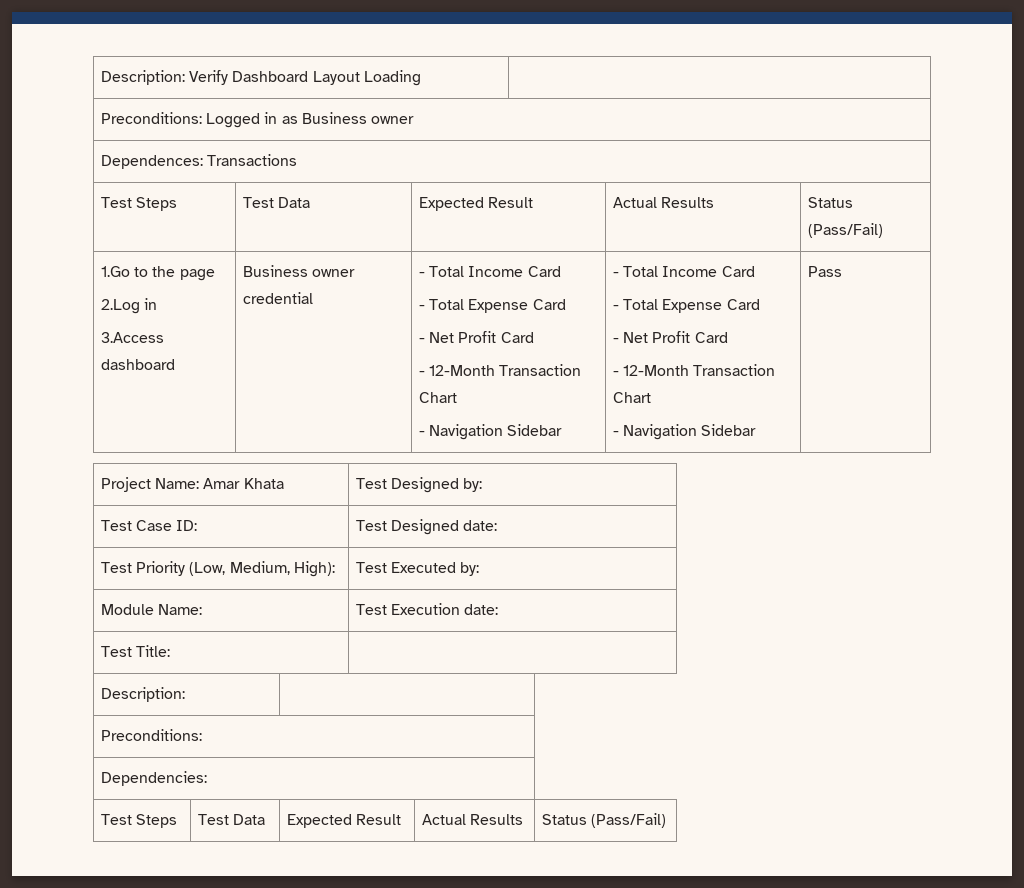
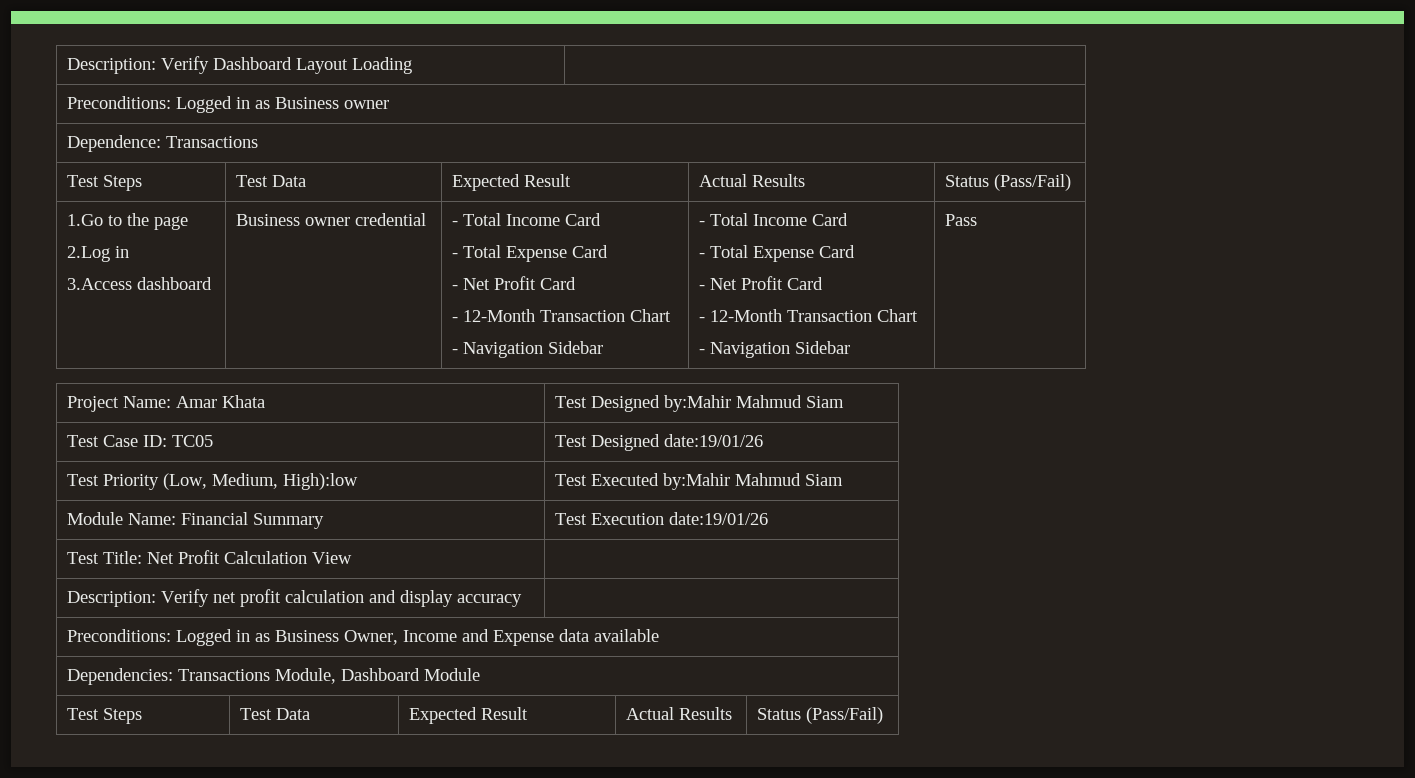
- Dependences: Transactions
+ Dependence: Transactions
- Project Name: Amar Khata | Test Designed by:
+ Project Name: Amar Khata | Test Designed by:Mahir Mahmud Siam
- Test Case ID: | Test Designed date:
+ Test Case ID: TC05 | Test Designed date:19/01/26
- Test Priority (Low, Medium, High): | Test Executed by:
+ Test Priority (Low, Medium, High):low | Test Executed by:Mahir Mahmud Siam
- Module Name: | Test Execution date:
+ Module Name: Financial Summary | Test Execution date:19/01/26
- Test Title: |
- Description: |
- Preconditions:
- Dependencies:
+ Test Title: Net Profit Calculation View |
+ Description: Verify net profit calculation and display accuracy |
+ Preconditions: Logged in as Business Owner, Income and Expense data available
+ Dependencies: Transactions Module, Dashboard Module

